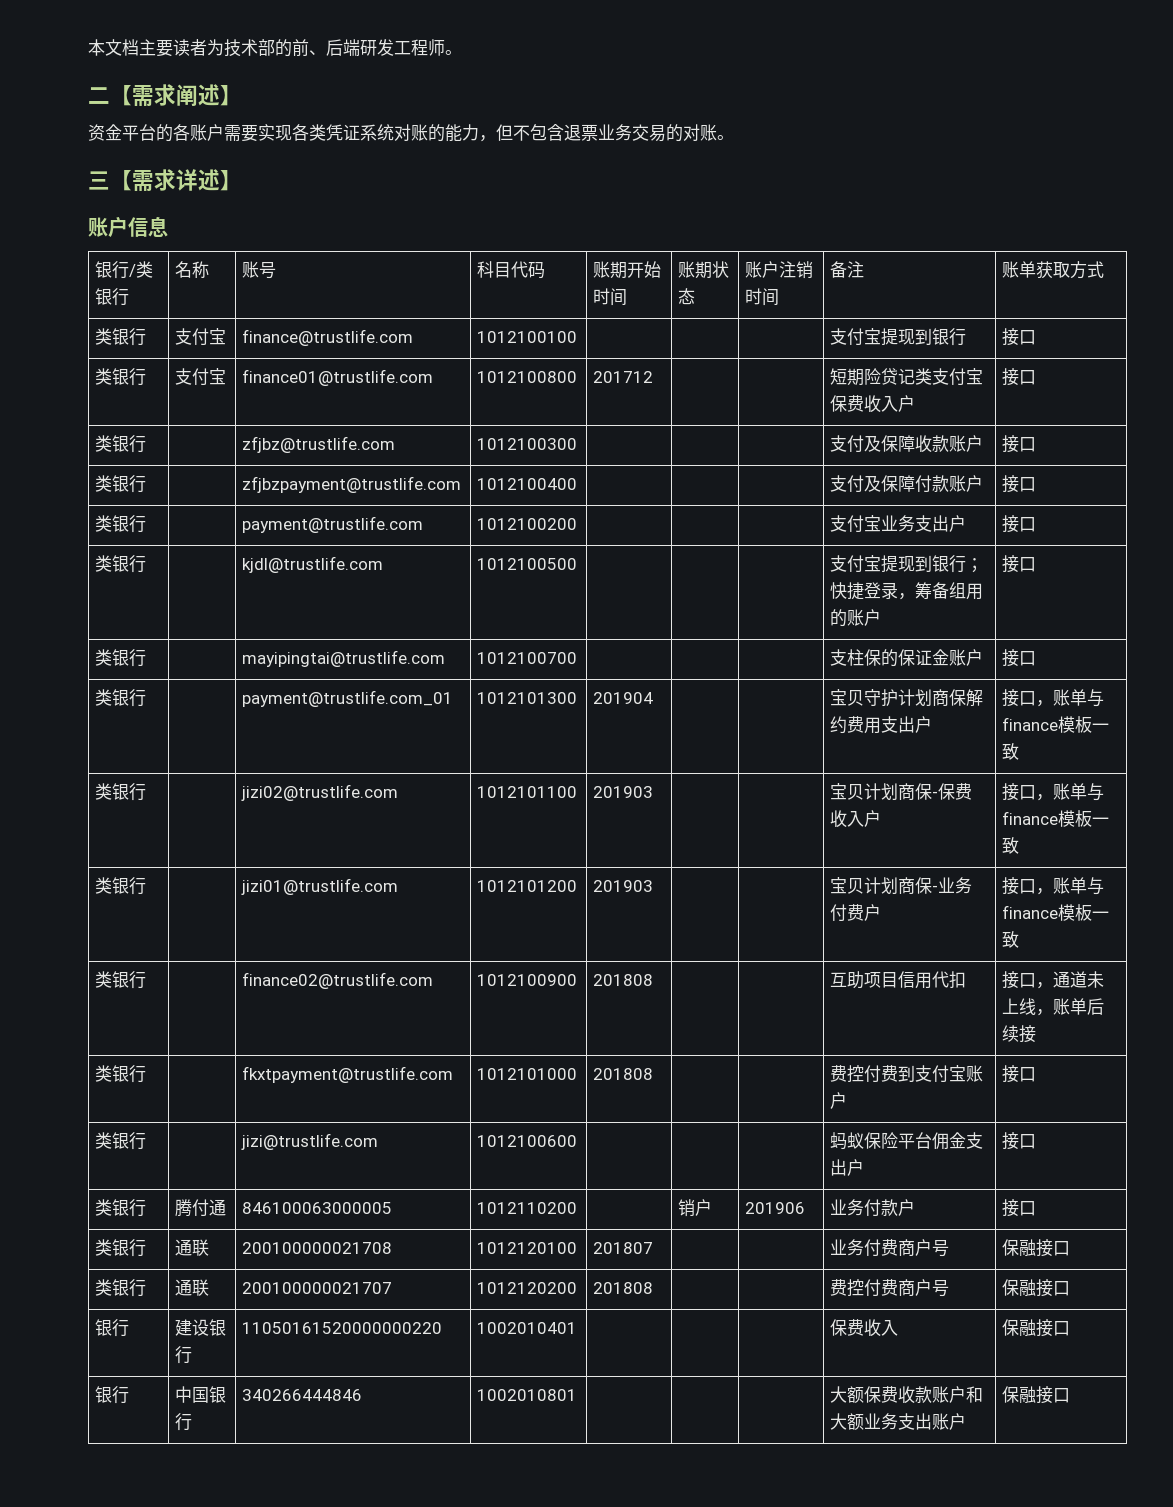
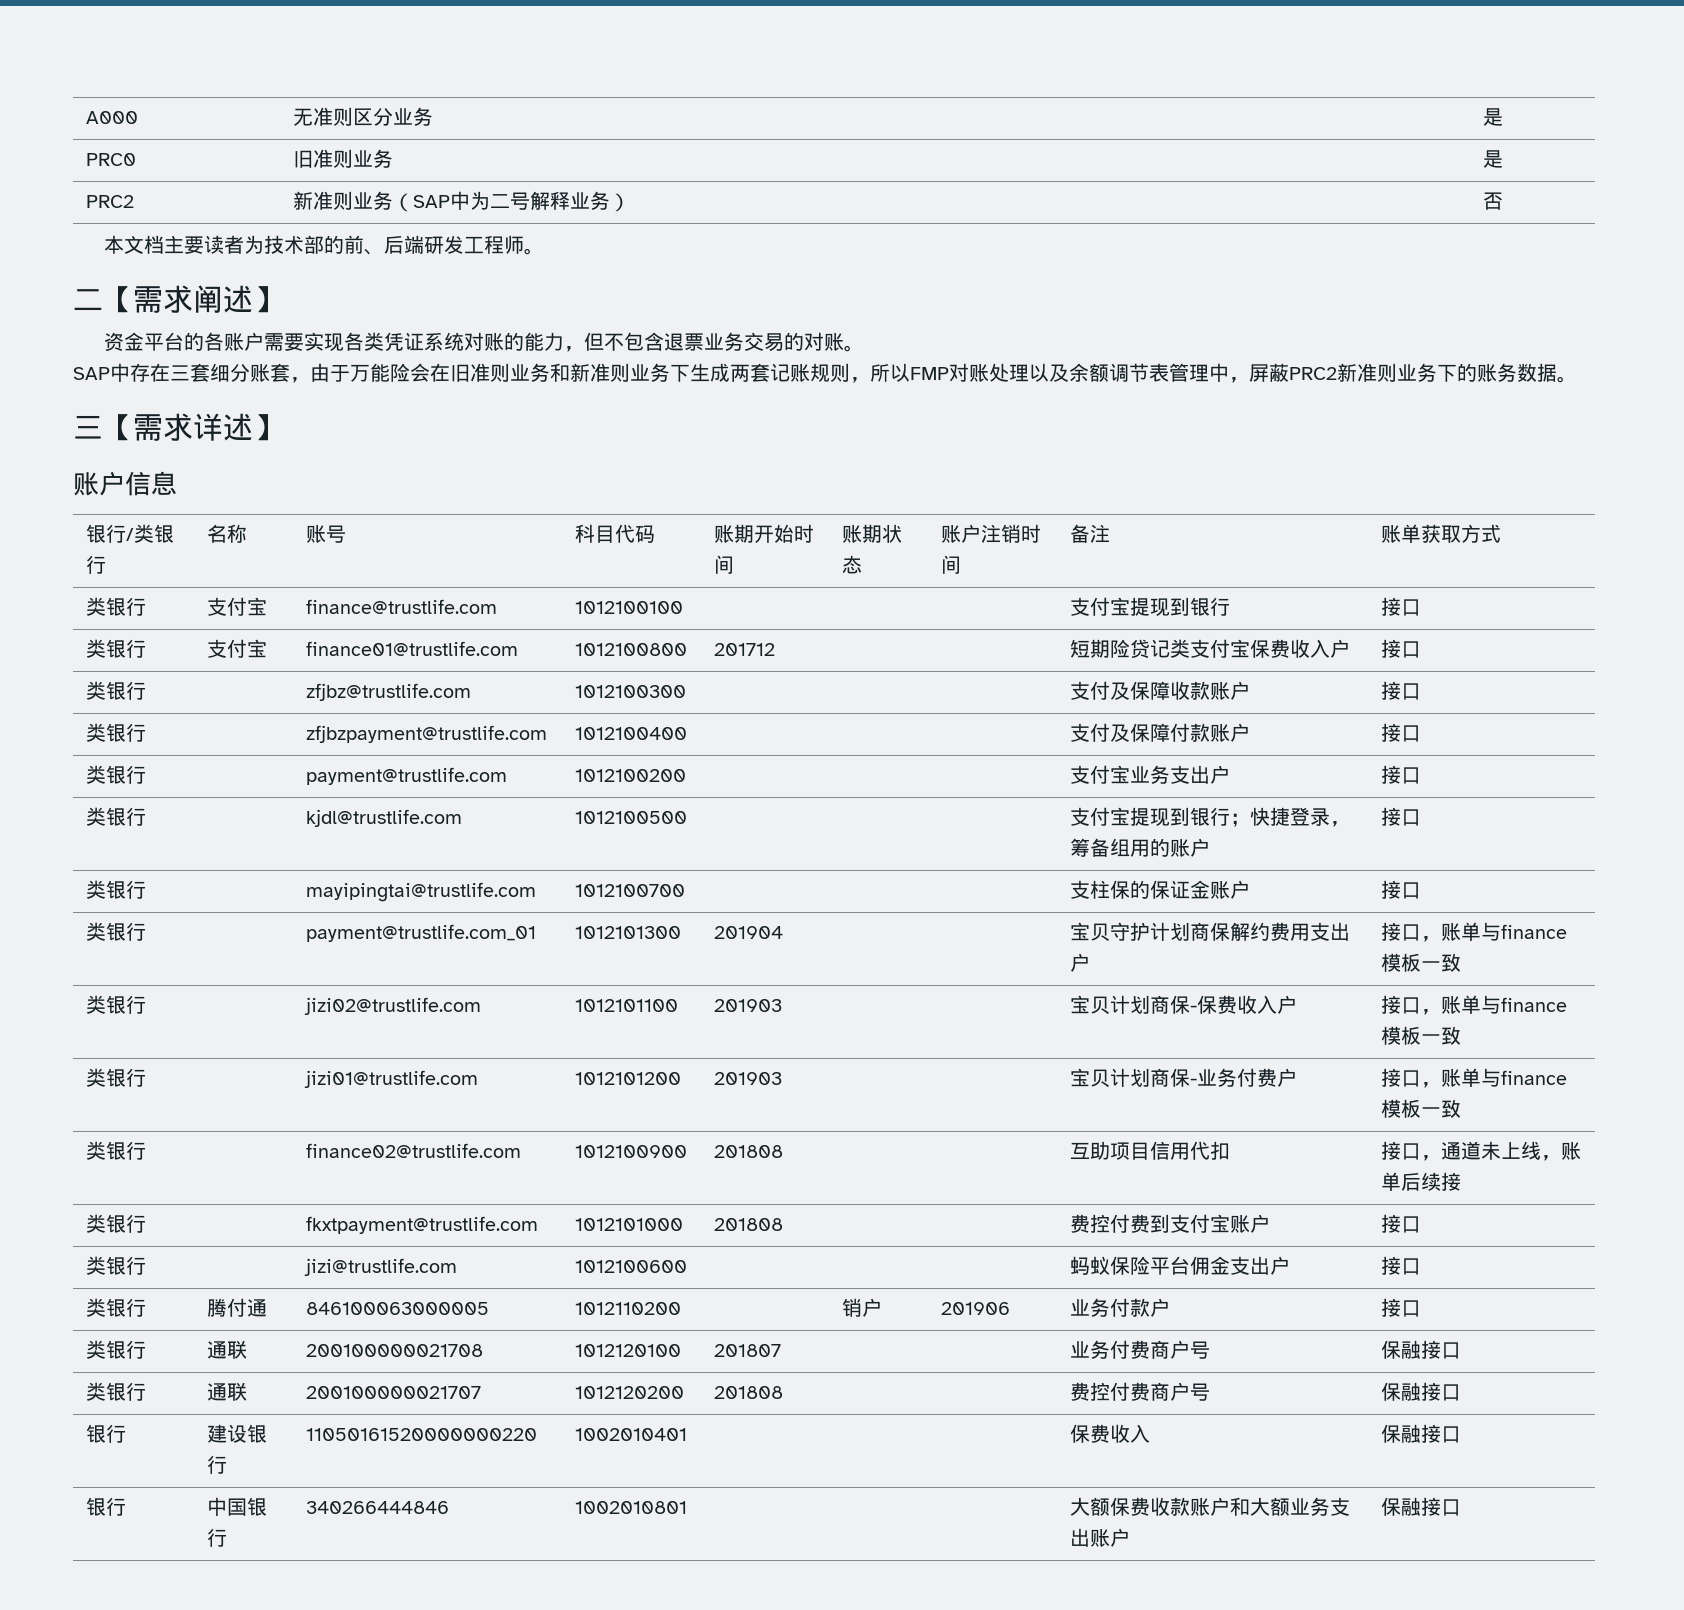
+ A000 | 无准则区分业务 | 是
+ PRC0 | 旧准则业务 | 是
+ PRC2 | 新准则业务（SAP中为二号解释业务） | 否
+ SAP中存在三套细分账套，由于万能险会在旧准则业务和新准则业务下生成两套记账规则，所以FMP对账处理以及余额调节表管理中，屏蔽PRC2新准则业务下的账务数据。

